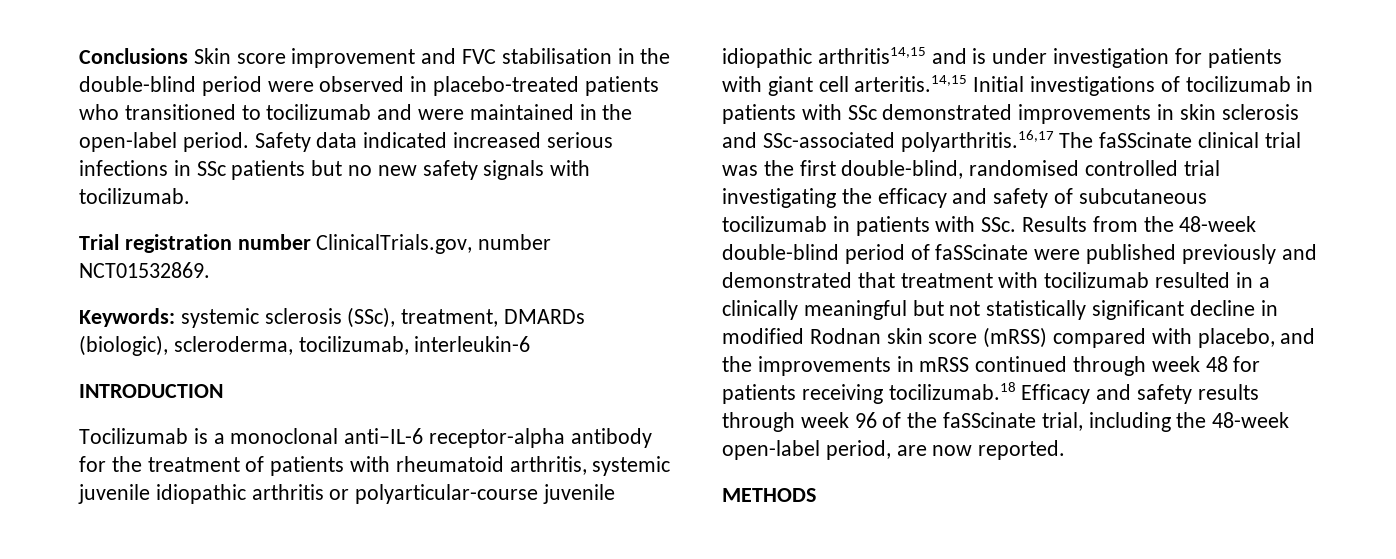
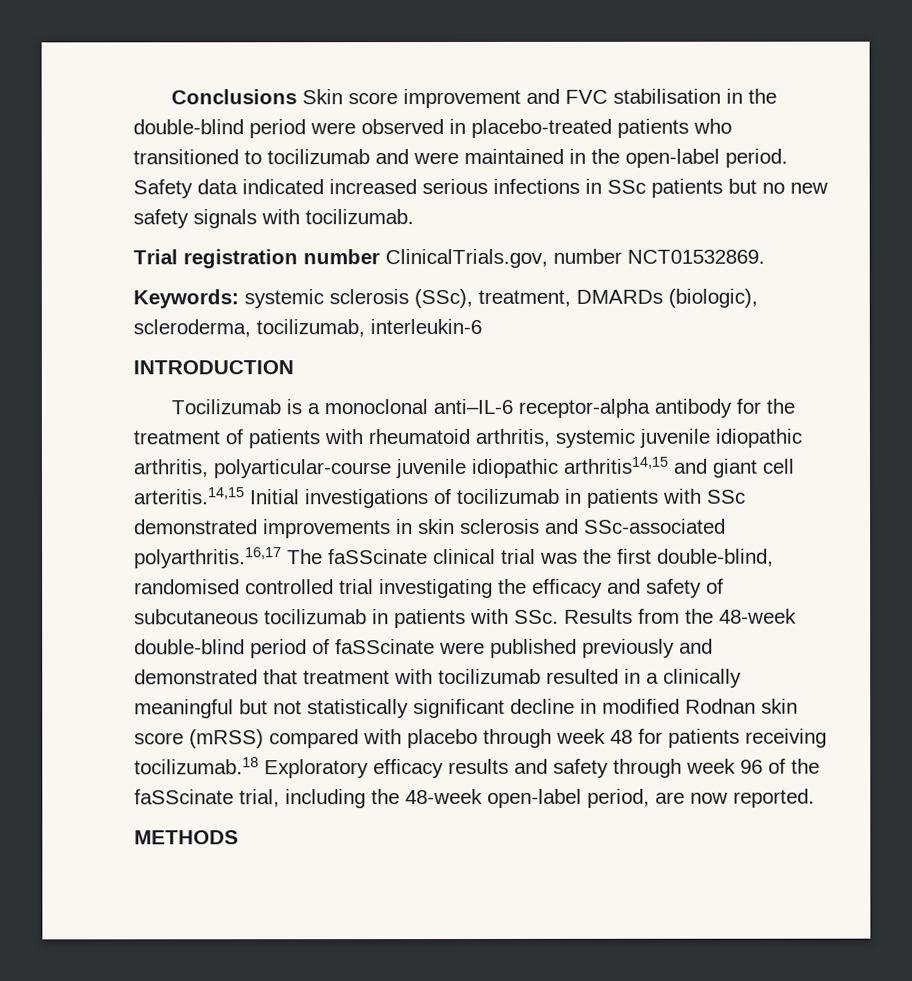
- Tocilizumab is a monoclonal anti–IL-6 receptor-alpha antibody for the treatment of patients with rheumatoid arthritis, systemic juvenile idiopathic arthritis or polyarticular-course juvenile idiopathic arthritis14,15 and is under investigation for patients with giant cell arteritis.14,15 Initial investigations of tocilizumab in patients with SSc demonstrated improvements in skin sclerosis and SSc-associated polyarthritis.16,17 The faSScinate clinical trial was the first double-blind, randomised controlled trial investigating the efficacy and safety of subcutaneous tocilizumab in patients with SSc. Results from the 48-week double-blind period of faSScinate were published previously and demonstrated that treatment with tocilizumab resulted in a clinically meaningful but not statistically significant decline in modified Rodnan skin score (mRSS) compared with placebo, and the improvements in mRSS continued through week 48 for patients receiving tocilizumab.18 Efficacy and safety results through week 96 of the faSScinate trial, including the 48-week open-label period, are now reported.
+ Tocilizumab is a monoclonal anti–IL-6 receptor-alpha antibody for the treatment of patients with rheumatoid arthritis, systemic juvenile idiopathic arthritis, polyarticular-course juvenile idiopathic arthritis14,15 and giant cell arteritis.14,15 Initial investigations of tocilizumab in patients with SSc demonstrated improvements in skin sclerosis and SSc-associated polyarthritis.16,17 The faSScinate clinical trial was the first double-blind, randomised controlled trial investigating the efficacy and safety of subcutaneous tocilizumab in patients with SSc. Results from the 48-week double-blind period of faSScinate were published previously and demonstrated that treatment with tocilizumab resulted in a clinically meaningful but not statistically significant decline in modified Rodnan skin score (mRSS) compared with placebo through week 48 for patients receiving tocilizumab.18 Exploratory efficacy results and safety through week 96 of the faSScinate trial, including the 48-week open-label period, are now reported.

